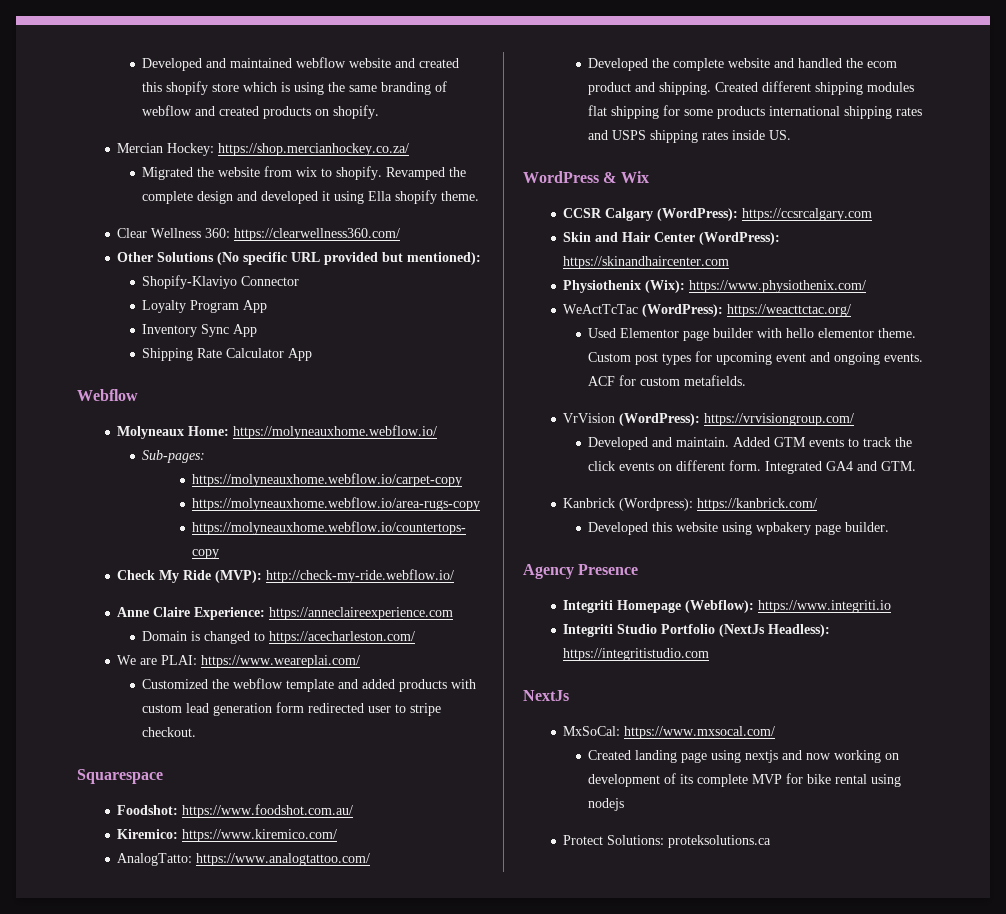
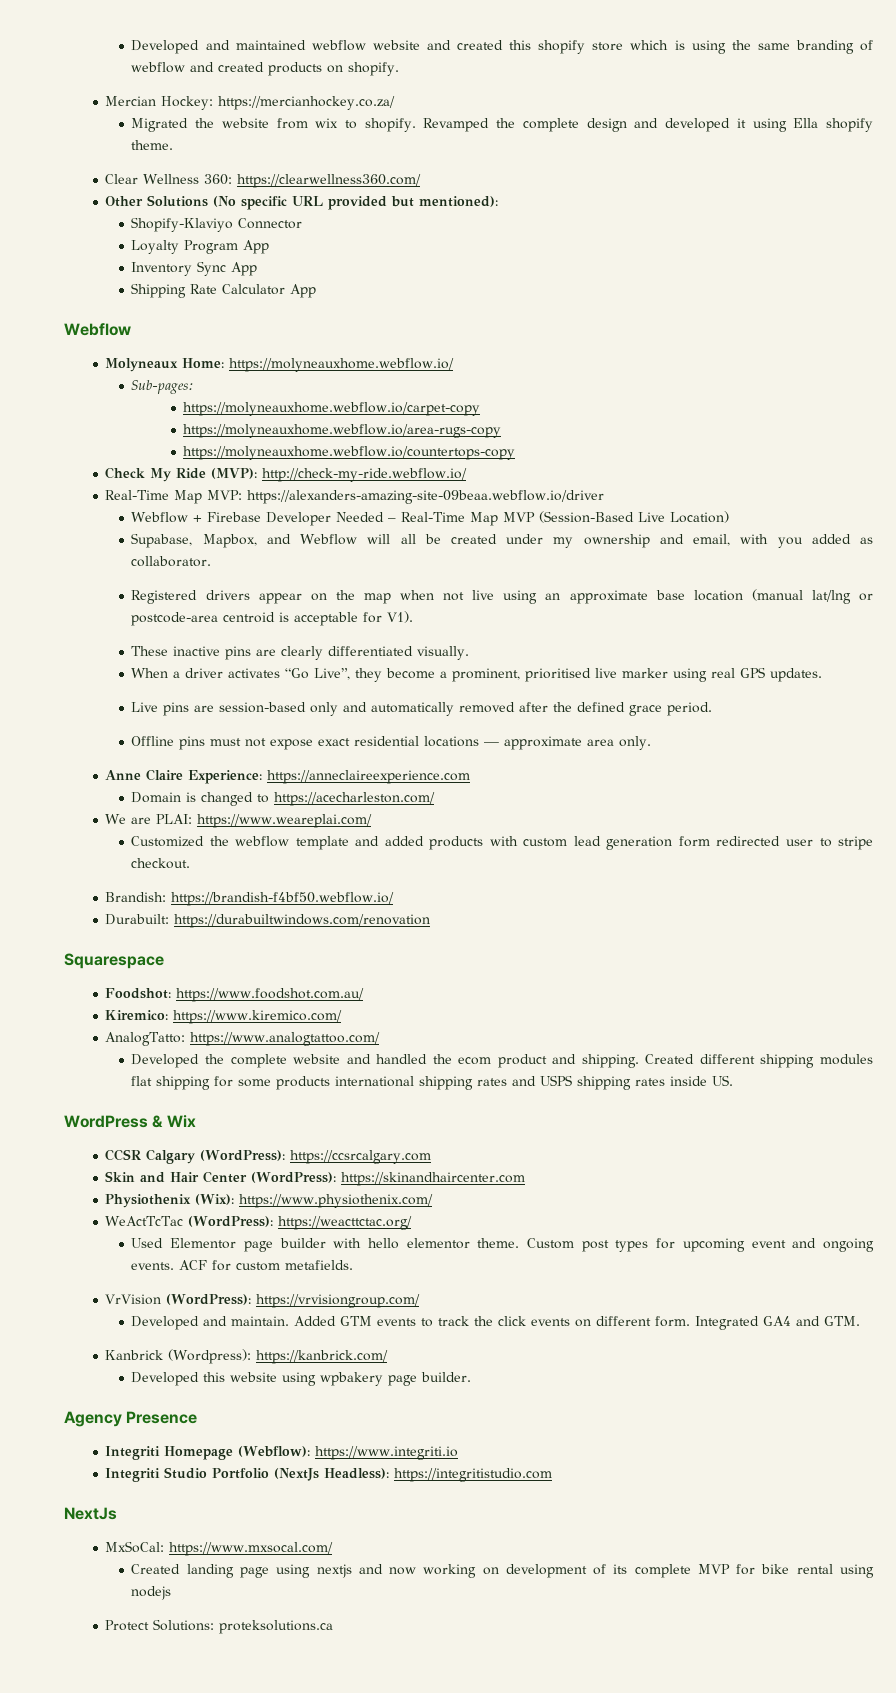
- Mercian Hockey: https://shop.mercianhockey.co.za/
+ Mercian Hockey: https://mercianhockey.co.za/
+ Real-Time Map MVP: https://alexanders-amazing-site-09beaa.webflow.io/driver
+ Webflow + Firebase Developer Needed – Real-Time Map MVP (Session-Based Live Location)
+ Supabase, Mapbox, and Webflow will all be created under my ownership and email, with you added as collaborator.
+ Registered drivers appear on the map when not live using an approximate base location (manual lat/lng or postcode-area centroid is acceptable for V1).
+ These inactive pins are clearly differentiated visually.
+ When a driver activates “Go Live”, they become a prominent, prioritised live marker using real GPS updates.
+ Live pins are session-based only and automatically removed after the defined grace period.
+ Offline pins must not expose exact residential locations — approximate area only.
+ Brandish: https://brandish-f4bf50.webflow.io/
+ Durabuilt: https://durabuiltwindows.com/renovation

